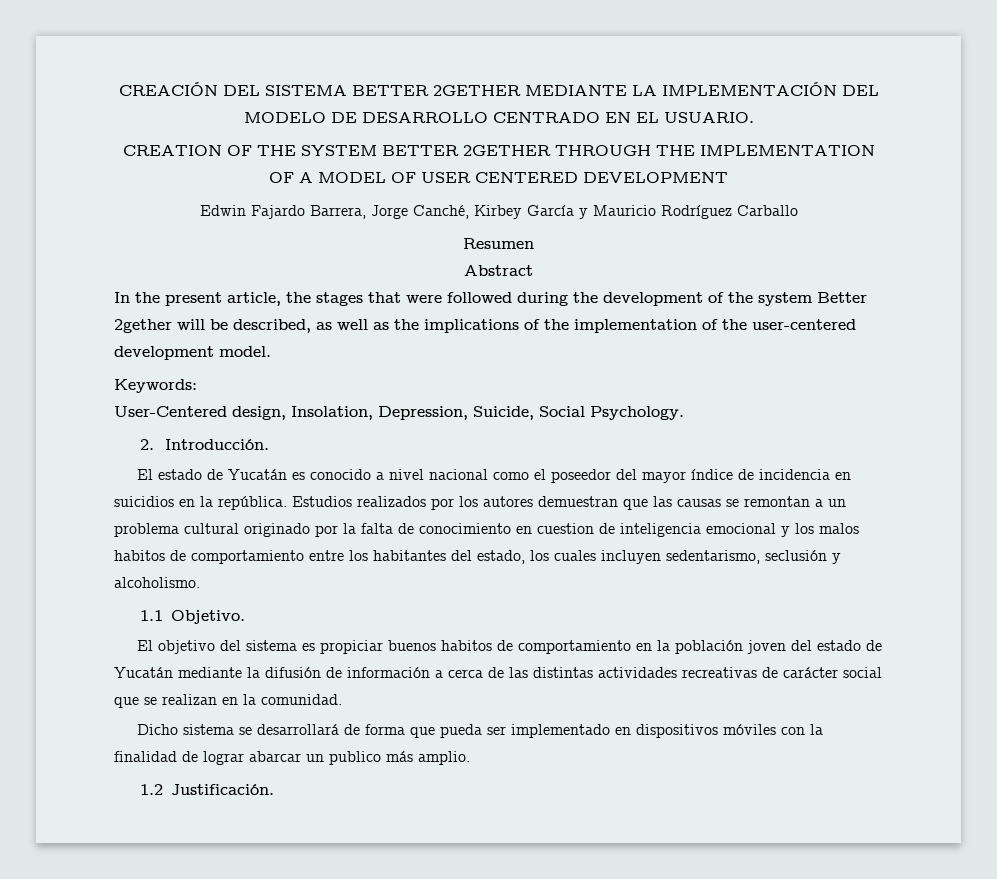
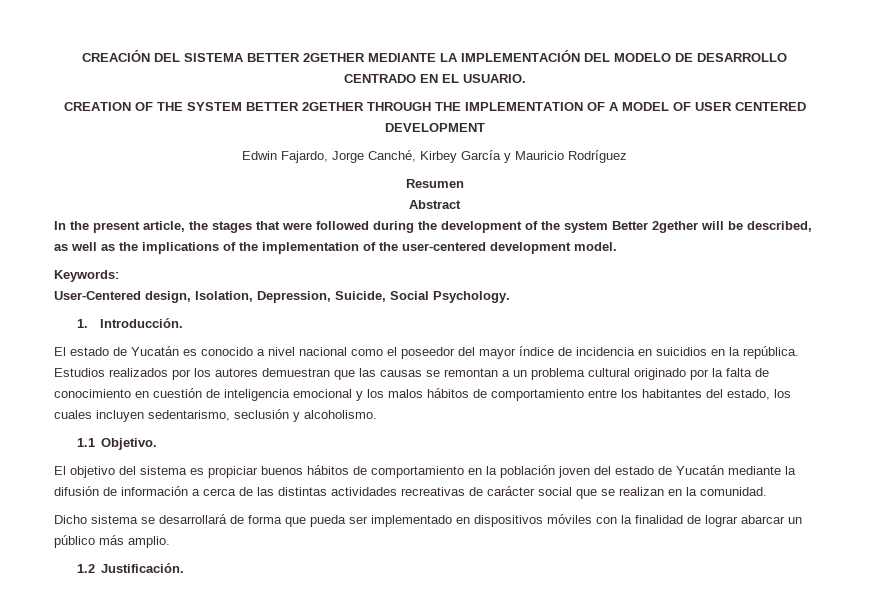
- Edwin Fajardo Barrera, Jorge Canché, Kirbey García y Mauricio Rodríguez Carballo
+ Edwin Fajardo, Jorge Canché, Kirbey García y Mauricio Rodríguez
- User-Centered design, Insolation, Depression, Suicide, Social Psychology.
+ User-Centered design, Isolation, Depression, Suicide, Social Psychology.
- 2. Introducción.
+ 1. Introducción.
- Estudios realizados por los autores demuestran que las causas se remontan a un problema cultural originado por la falta de conocimiento en cuestion de inteligencia emocional y los malos habitos de comportamiento entre los habitantes del estado, los cuales incluyen sedentarismo, seclusión y alcoholismo.
+ Estudios realizados por los autores demuestran que las causas se remontan a un problema cultural originado por la falta de conocimiento en cuestión de inteligencia emocional y los malos hábitos de comportamiento entre los habitantes del estado, los cuales incluyen sedentarismo, seclusión y alcoholismo.
- El objetivo del sistema es propiciar buenos habitos de comportamiento en la población joven del estado de Yucatán mediante la difusión de información a cerca de las distintas actividades recreativas de carácter social que se realizan en la comunidad.
+ El objetivo del sistema es propiciar buenos hábitos de comportamiento en la población joven del estado de Yucatán mediante la difusión de información a cerca de las distintas actividades recreativas de carácter social que se realizan en la comunidad.
- Dicho sistema se desarrollará de forma que pueda ser implementado en dispositivos móviles con la finalidad de lograr abarcar un publico más amplio.
+ Dicho sistema se desarrollará de forma que pueda ser implementado en dispositivos móviles con la finalidad de lograr abarcar un público más amplio.

